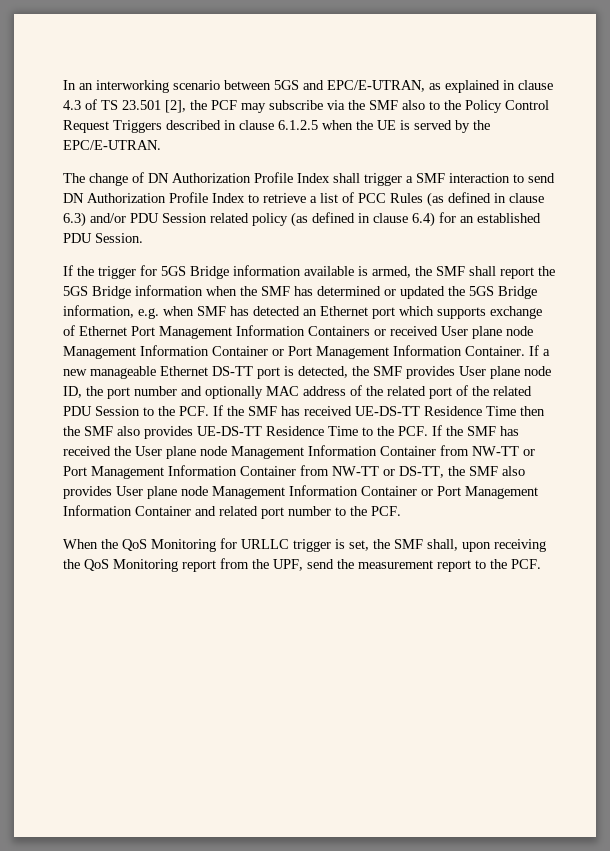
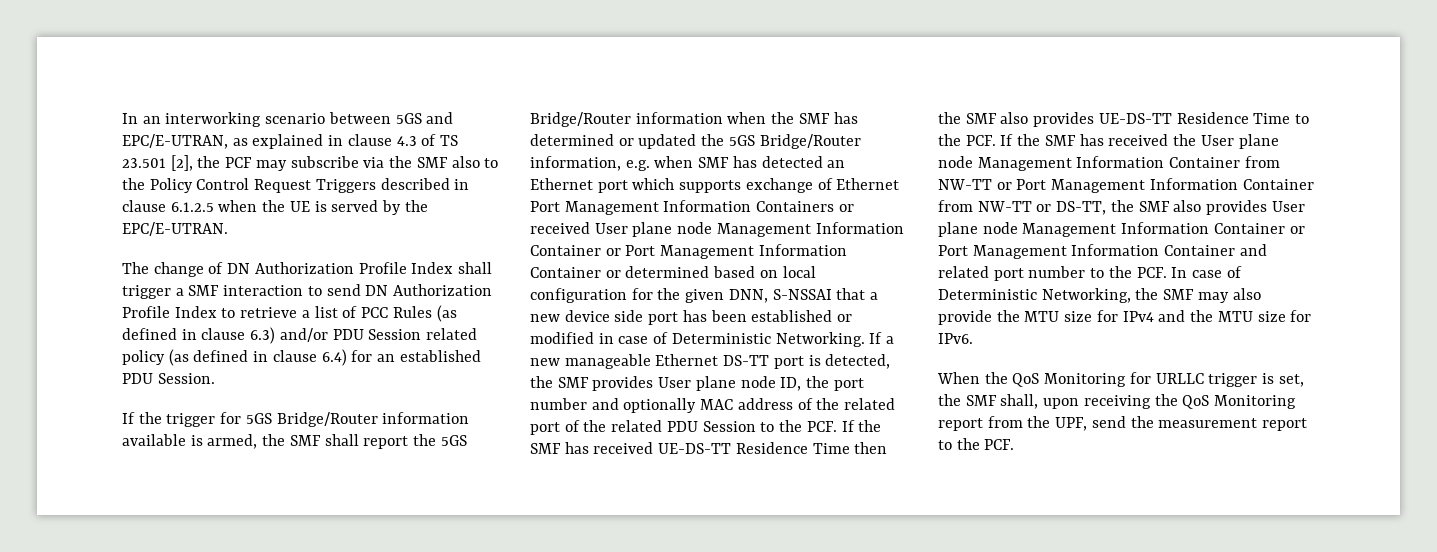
- If the trigger for 5GS Bridge information available is armed, the SMF shall report the 5GS Bridge information when the SMF has determined or updated the 5GS Bridge information, e.g. when SMF has detected an Ethernet port which supports exchange of Ethernet Port Management Information Containers or received User plane node Management Information Container or Port Management Information Container.
+ If the trigger for 5GS Bridge/Router information available is armed, the SMF shall report the 5GS Bridge/Router information when the SMF has determined or updated the 5GS Bridge/Router information, e.g. when SMF has detected an Ethernet port which supports exchange of Ethernet Port Management Information Containers or received User plane node Management Information Container or Port Management Information Container or determined based on local configuration for the given DNN, S-NSSAI that a new device side port has been established or modified in case of Deterministic Networking.
- If a new manageable Ethernet DS-TT port is detected, the SMF provides User plane node ID, the port number and optionally MAC address of the related port of the related PDU Session to the PCF. If the SMF has received UE-DS-TT Residence Time then the SMF also provides UE-DS-TT Residence Time to the PCF. If the SMF has received the User plane node Management Information Container from NW-TT or Port Management Information Container from NW-TT or DS-TT, the SMF also provides User plane node Management Information Container or Port Management Information Container and related port number to the PCF.
+ If a new manageable Ethernet DS-TT port is detected, the SMF provides User plane node ID, the port number and optionally MAC address of the related port of the related PDU Session to the PCF. If the SMF has received UE-DS-TT Residence Time then the SMF also provides UE-DS-TT Residence Time to the PCF. If the SMF has received the User plane node Management Information Container from NW-TT or Port Management Information Container from NW-TT or DS-TT, the SMF also provides User plane node Management Information Container or Port Management Information Container and related port number to the PCF. In case of Deterministic Networking, the SMF may also provide the MTU size for IPv4 and the MTU size for IPv6.

